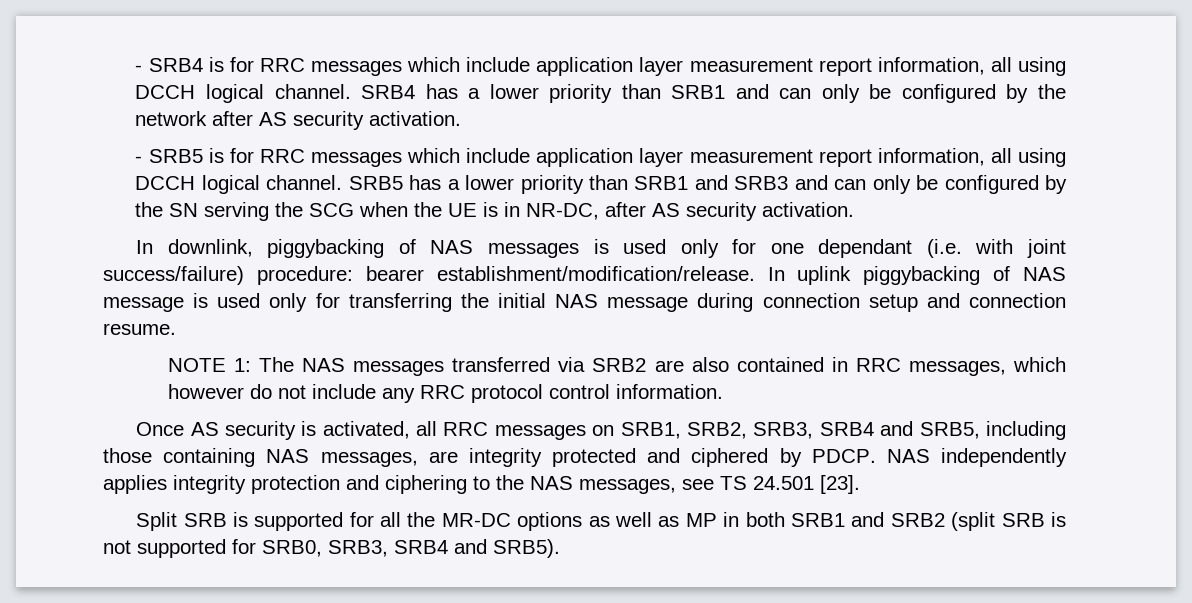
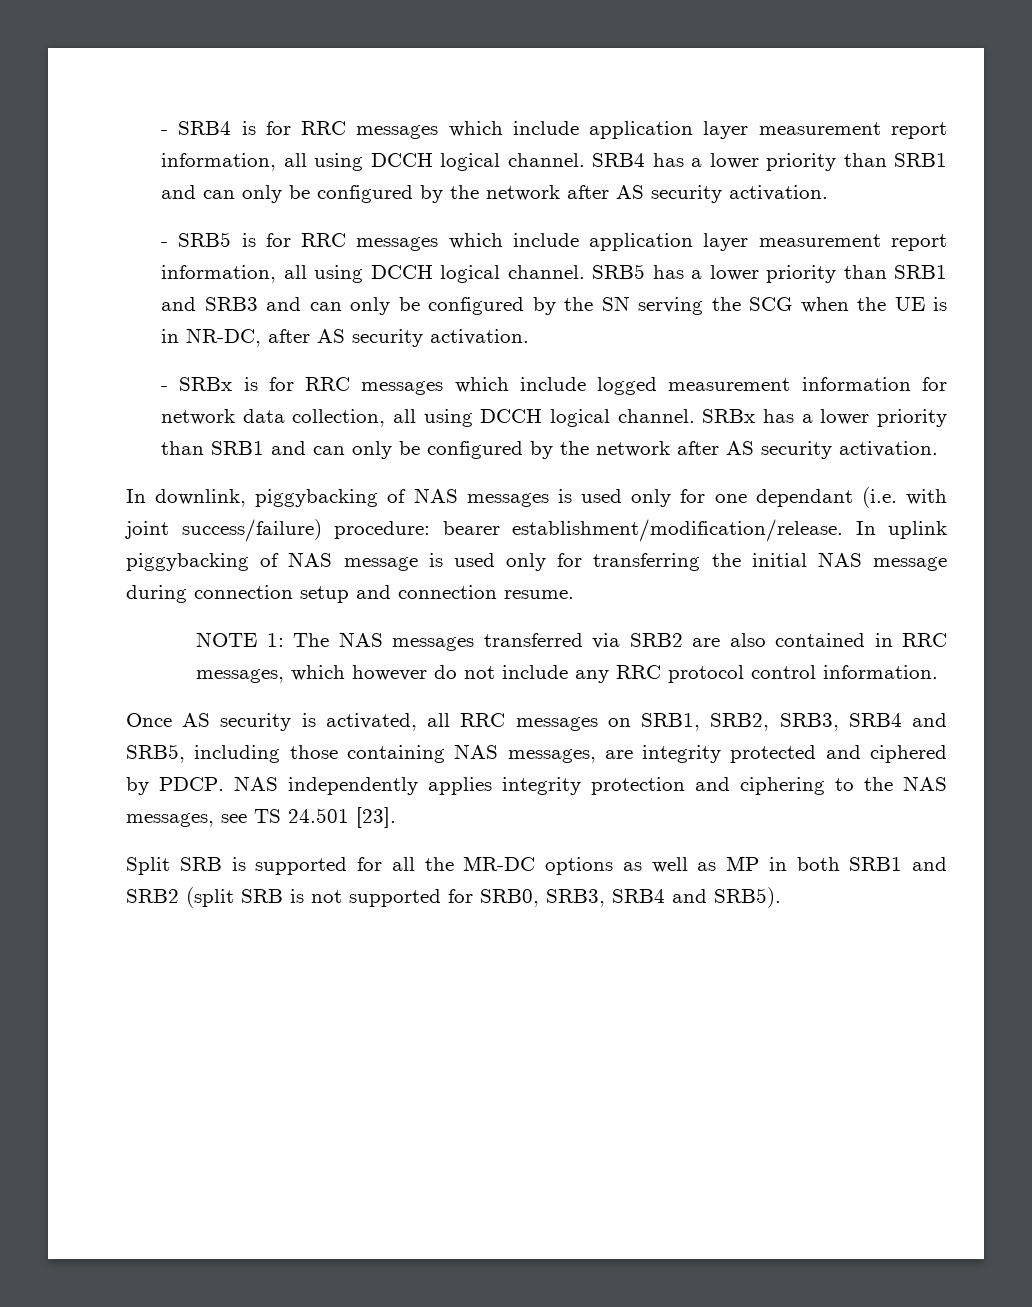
+ - SRBx is for RRC messages which include logged measurement information for network data collection, all using DCCH logical channel. SRBx has a lower priority than SRB1 and can only be configured by the network after AS security activation.

